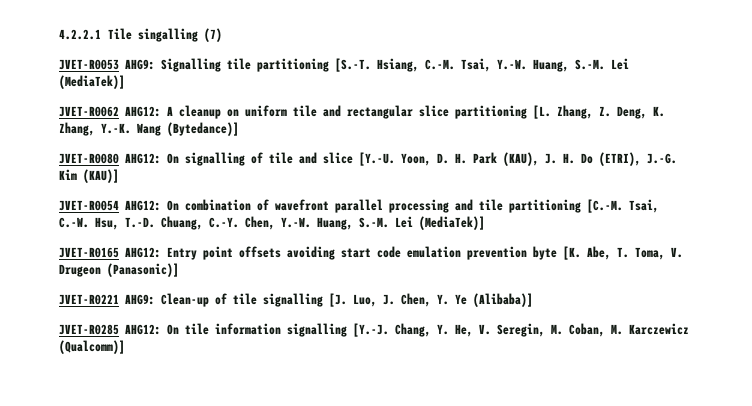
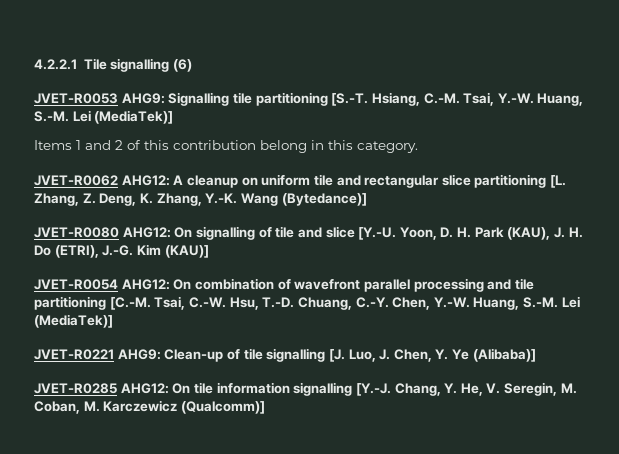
- 4.2.2.1 Tile singalling (7)
+ 4.2.2.1 Tile signalling (6)
+ Items 1 and 2 of this contribution belong in this category.
- JVET-R0165 AHG12: Entry point offsets avoiding start code emulation prevention byte [K. Abe, T. Toma, V. Drugeon (Panasonic)]

